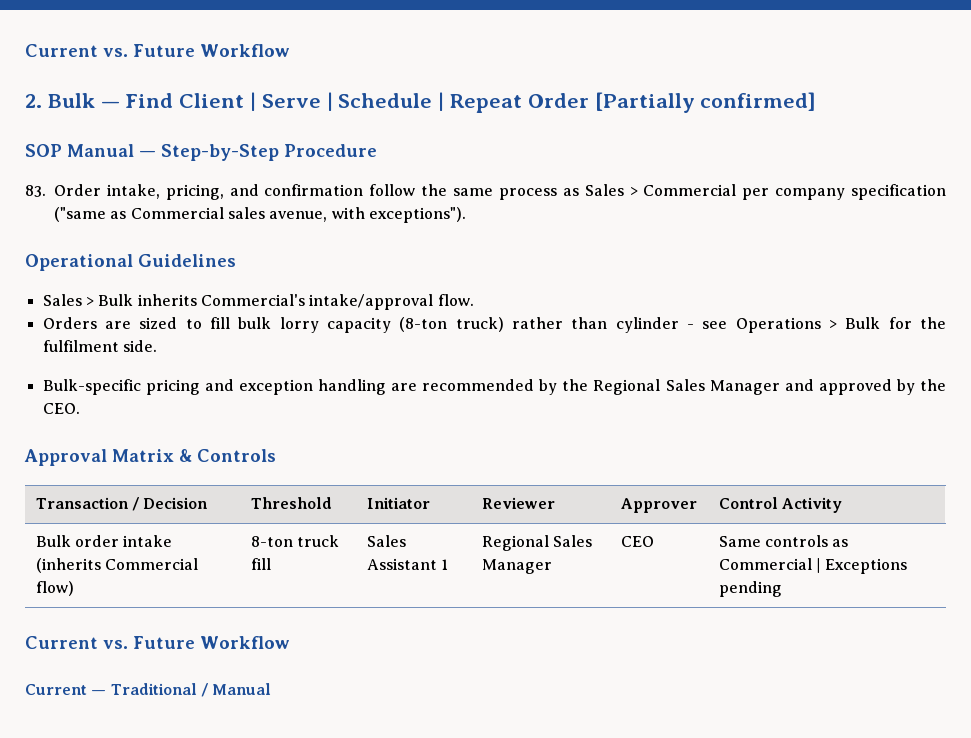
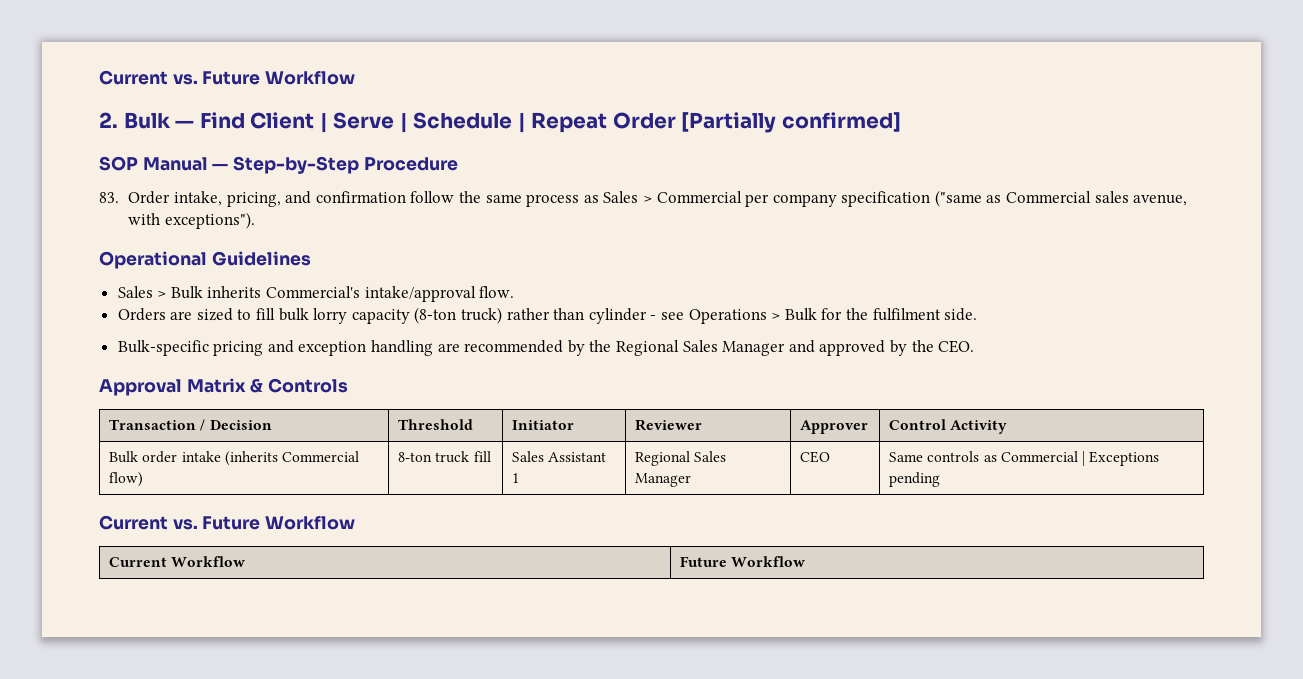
- Current — Traditional / Manual
+ Current Workflow | Future Workflow

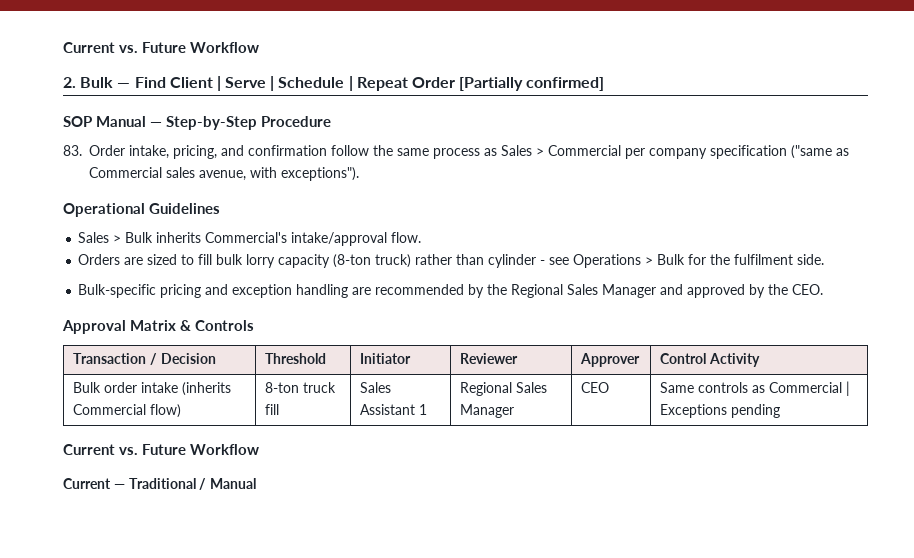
- Current Workflow | Future Workflow
+ Current — Traditional / Manual

